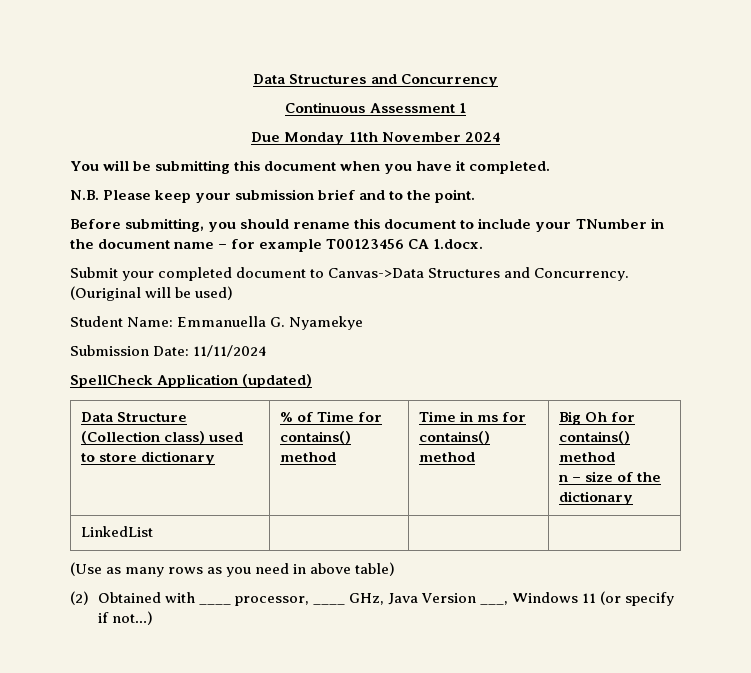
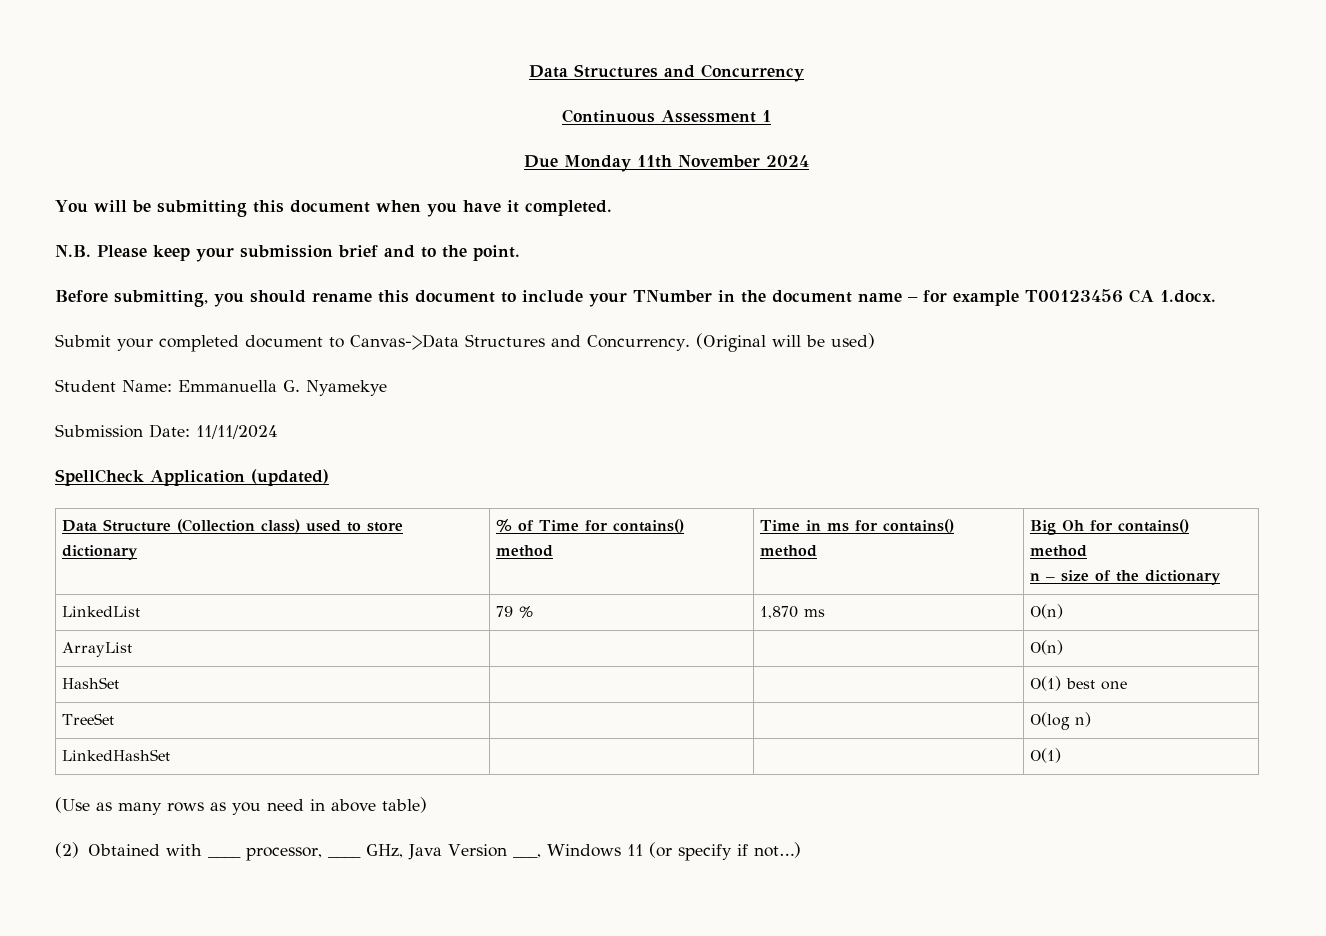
- (Ouriginal will be used)
+ (Original will be used)
- LinkedList | | |
+ LinkedList | 79 % | 1,870 ms | O(n)
+ ArrayList | | | O(n)
+ HashSet | | | O(1) best one
+ TreeSet | | | O(log n)
+ LinkedHashSet | | | O(1)

